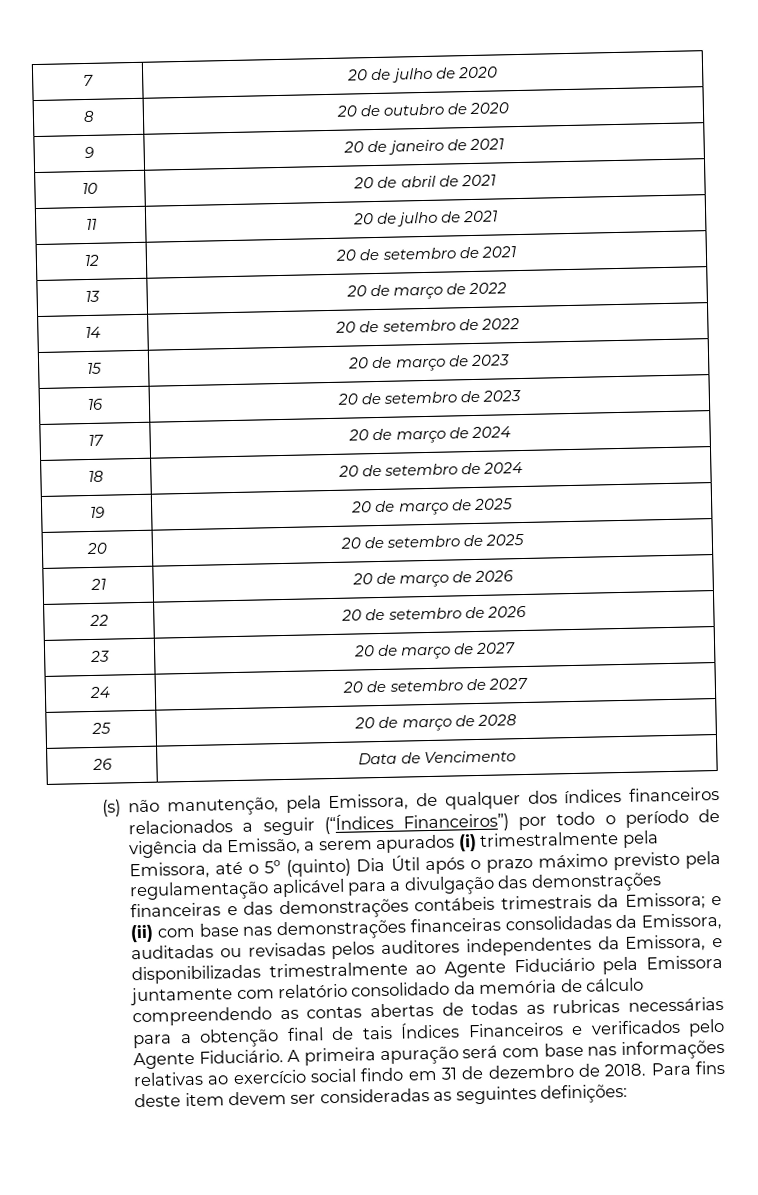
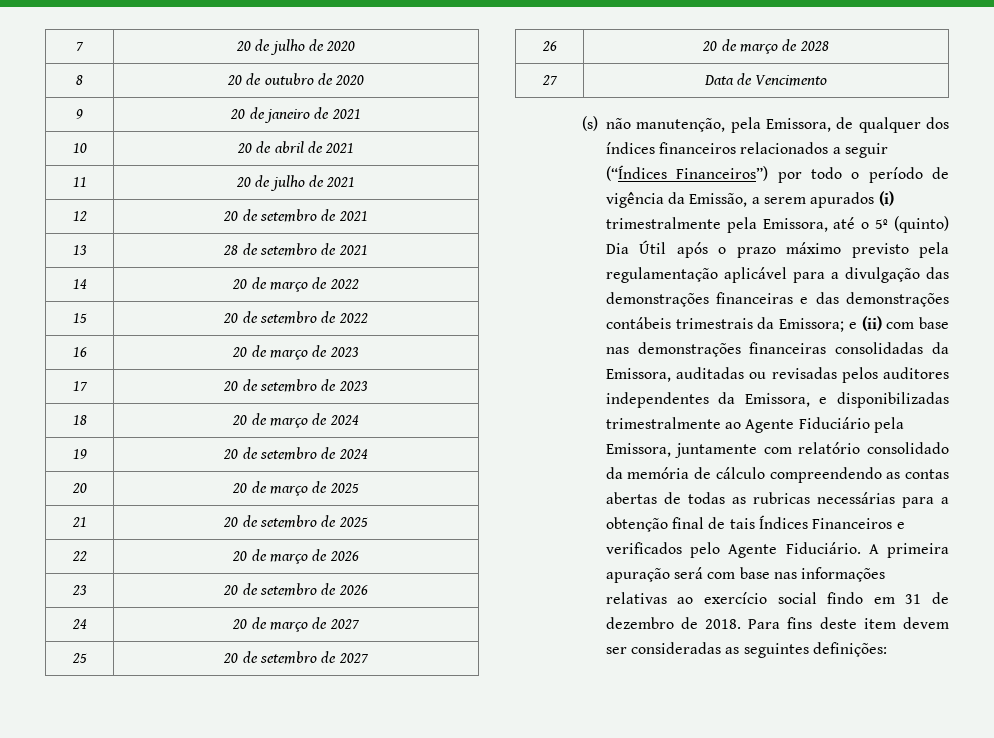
- 13 | 20 de março de 2022
+ 13 | 28 de setembro de 2021
+ 14 | 20 de março de 2022
- 14 | 20 de setembro de 2022
+ 15 | 20 de setembro de 2022
- 15 | 20 de março de 2023
+ 16 | 20 de março de 2023
- 16 | 20 de setembro de 2023
+ 17 | 20 de setembro de 2023
- 17 | 20 de março de 2024
+ 18 | 20 de março de 2024
- 18 | 20 de setembro de 2024
+ 19 | 20 de setembro de 2024
- 19 | 20 de março de 2025
+ 20 | 20 de março de 2025
- 20 | 20 de setembro de 2025
+ 21 | 20 de setembro de 2025
- 21 | 20 de março de 2026
+ 22 | 20 de março de 2026
- 22 | 20 de setembro de 2026
+ 23 | 20 de setembro de 2026
- 23 | 20 de março de 2027
+ 24 | 20 de março de 2027
- 24 | 20 de setembro de 2027
+ 25 | 20 de setembro de 2027
- 25 | 20 de março de 2028
+ 26 | 20 de março de 2028
- 26 | Data de Vencimento
+ 27 | Data de Vencimento
- e (ii) com base nas demonstrações financeiras consolidadas da Emissora, auditadas ou revisadas pelos auditores independentes da Emissora, e disponibilizadas trimestralmente ao Agente Fiduciário pela Emissora juntamente com relatório consolidado da memória de cálculo compreendendo as contas abertas de todas as rubricas necessárias para a obtenção final de tais Índices Financeiros e verificados pelo Agente Fiduciário.
+ e (ii) com base nas demonstrações financeiras consolidadas da Emissora, auditadas ou revisadas pelos auditores independentes da Emissora, e disponibilizadas trimestralmente ao Agente Fiduciário pela Emissora, juntamente com relatório consolidado da memória de cálculo compreendendo as contas abertas de todas as rubricas necessárias para a obtenção final de tais Índices Financeiros e verificados pelo Agente Fiduciário.

